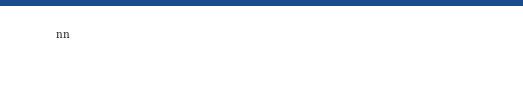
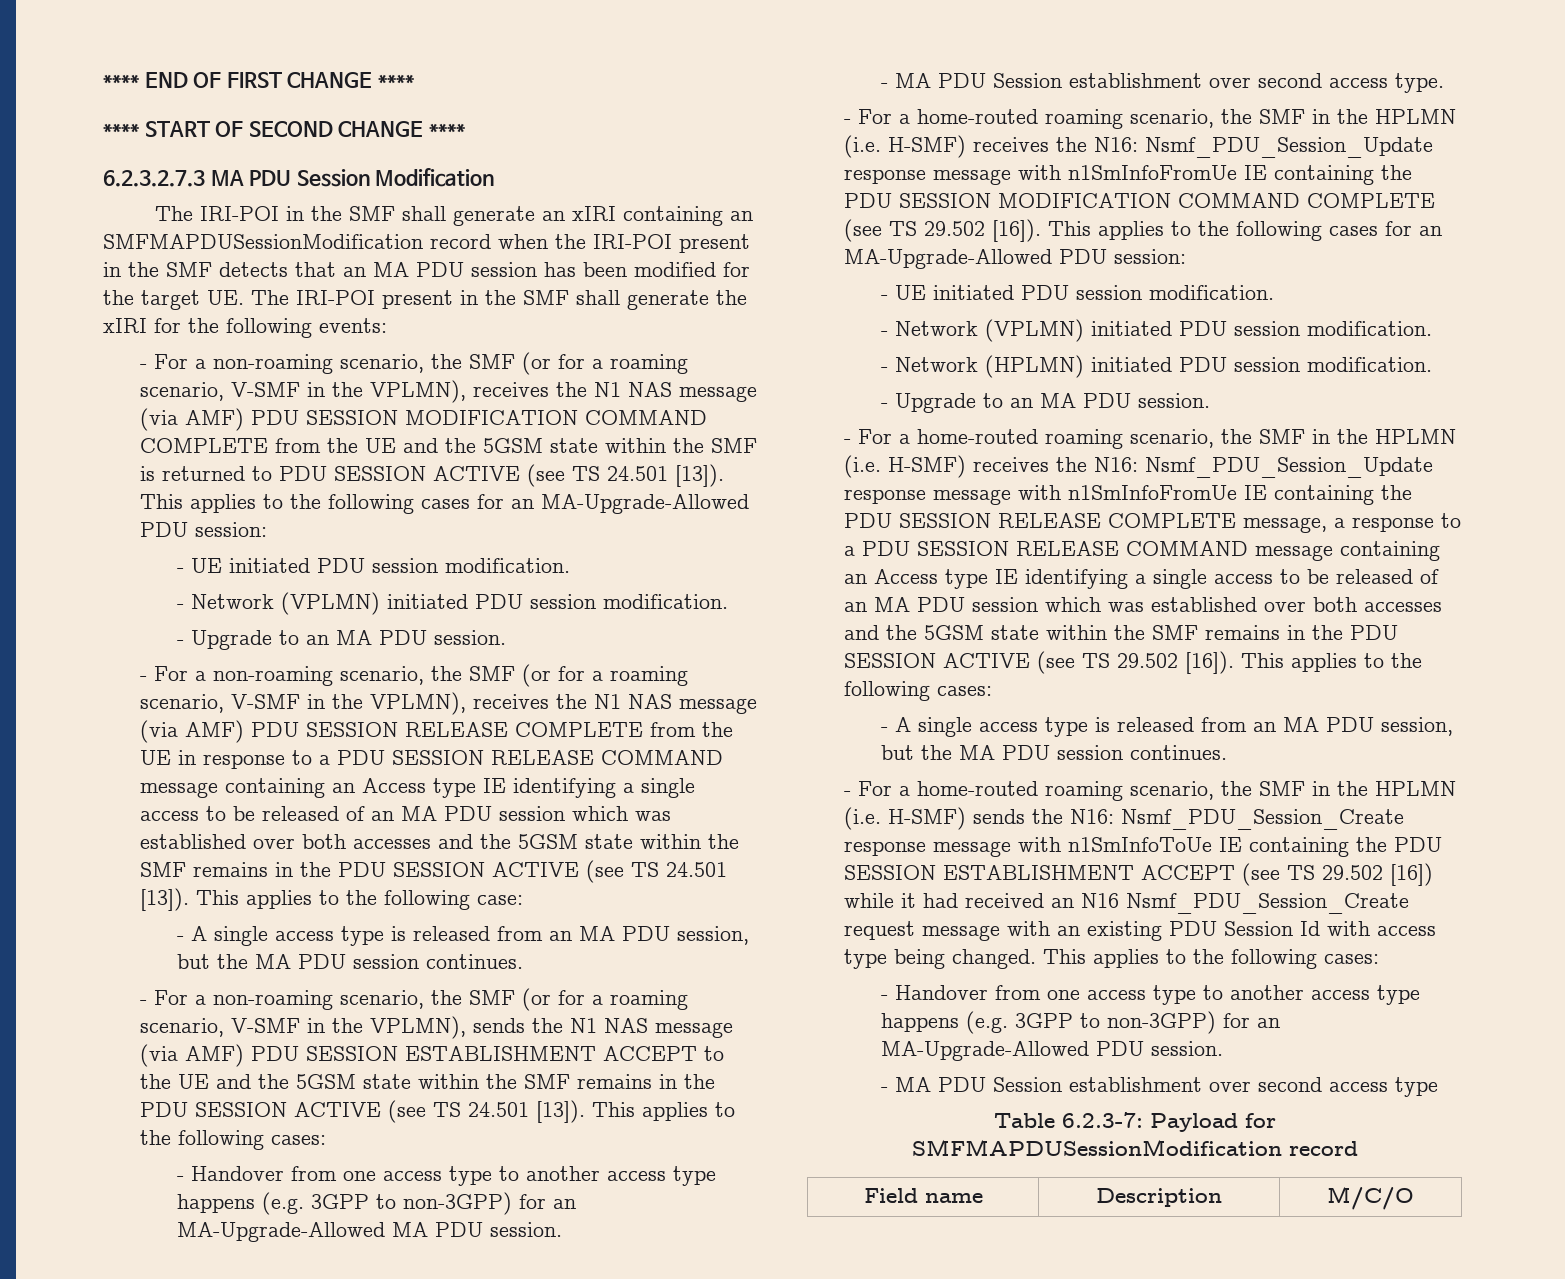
- nn
+ **** END OF FIRST CHANGE ****
+ **** START OF SECOND CHANGE ****
+ 6.2.3.2.7.3 MA PDU Session Modification
+ The IRI-POI in the SMF shall generate an xIRI containing an SMFMAPDUSessionModification record when the IRI-POI present in the SMF detects that an MA PDU session has been modified for the target UE. The IRI-POI present in the SMF shall generate the xIRI for the following events:
+ - For a non-roaming scenario, the SMF (or for a roaming scenario, V-SMF in the VPLMN), receives the N1 NAS message (via AMF) PDU SESSION MODIFICATION COMMAND COMPLETE from the UE and the 5GSM state within the SMF is returned to PDU SESSION ACTIVE (see TS 24.501 [13]). This applies to the following cases for an MA-Upgrade-Allowed PDU session:
+ - UE initiated PDU session modification.
+ - Network (VPLMN) initiated PDU session modification.
+ - Upgrade to an MA PDU session.
+ - For a non-roaming scenario, the SMF (or for a roaming scenario, V-SMF in the VPLMN), receives the N1 NAS message (via AMF) PDU SESSION RELEASE COMPLETE from the UE in response to a PDU SESSION RELEASE COMMAND message containing an Access type IE identifying a single access to be released of an MA PDU session which was established over both accesses and the 5GSM state within the SMF remains in the PDU SESSION ACTIVE (see TS 24.501 [13]). This applies to the following case:
+ - A single access type is released from an MA PDU session, but the MA PDU session continues.
+ - For a non-roaming scenario, the SMF (or for a roaming scenario, V-SMF in the VPLMN), sends the N1 NAS message (via AMF) PDU SESSION ESTABLISHMENT ACCEPT to the UE and the 5GSM state within the SMF remains in the PDU SESSION ACTIVE (see TS 24.501 [13]). This applies to the following cases:
+ - Handover from one access type to another access type happens (e.g. 3GPP to non-3GPP) for an MA-Upgrade-Allowed MA PDU session.
+ - MA PDU Session establishment over second access type.
+ - For a home-routed roaming scenario, the SMF in the HPLMN (i.e. H-SMF) receives the N16: Nsmf_PDU_Session_Update response message with n1SmInfoFromUe IE containing the PDU SESSION MODIFICATION COMMAND COMPLETE (see TS 29.502 [16]). This applies to the following cases for an MA-Upgrade-Allowed PDU session:
+ - UE initiated PDU session modification.
+ - Network (VPLMN) initiated PDU session modification.
+ - Network (HPLMN) initiated PDU session modification.
+ - Upgrade to an MA PDU session.
+ - For a home-routed roaming scenario, the SMF in the HPLMN (i.e. H-SMF) receives the N16: Nsmf_PDU_Session_Update response message with n1SmInfoFromUe IE containing the PDU SESSION RELEASE COMPLETE message, a response to a PDU SESSION RELEASE COMMAND message containing an Access type IE identifying a single access to be released of an MA PDU session which was established over both accesses and the 5GSM state within the SMF remains in the PDU SESSION ACTIVE (see TS 29.502 [16]). This applies to the following cases:
+ - A single access type is released from an MA PDU session, but the MA PDU session continues.
+ - For a home-routed roaming scenario, the SMF in the HPLMN (i.e. H-SMF) sends the N16: Nsmf_PDU_Session_Create response message with n1SmInfoToUe IE containing the PDU SESSION ESTABLISHMENT ACCEPT (see TS 29.502 [16]) while it had received an N16 Nsmf_PDU_Session_Create request message with an existing PDU Session Id with access type being changed. This applies to the following cases:
+ - Handover from one access type to another access type happens (e.g. 3GPP to non-3GPP) for an MA-Upgrade-Allowed PDU session.
+ - MA PDU Session establishment over second access type
+ Table 6.2.3-7: Payload for SMFMAPDUSessionModification record
+ Field name | Description | M/C/O

